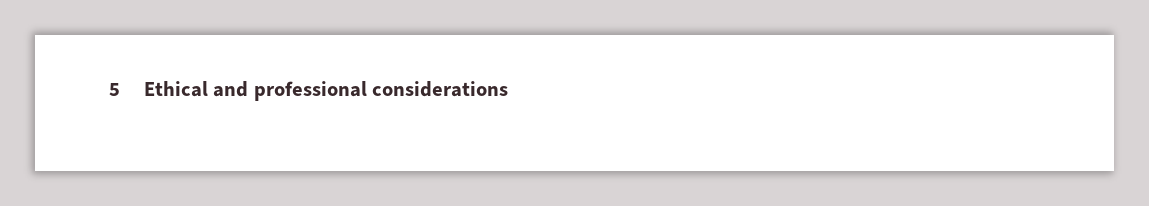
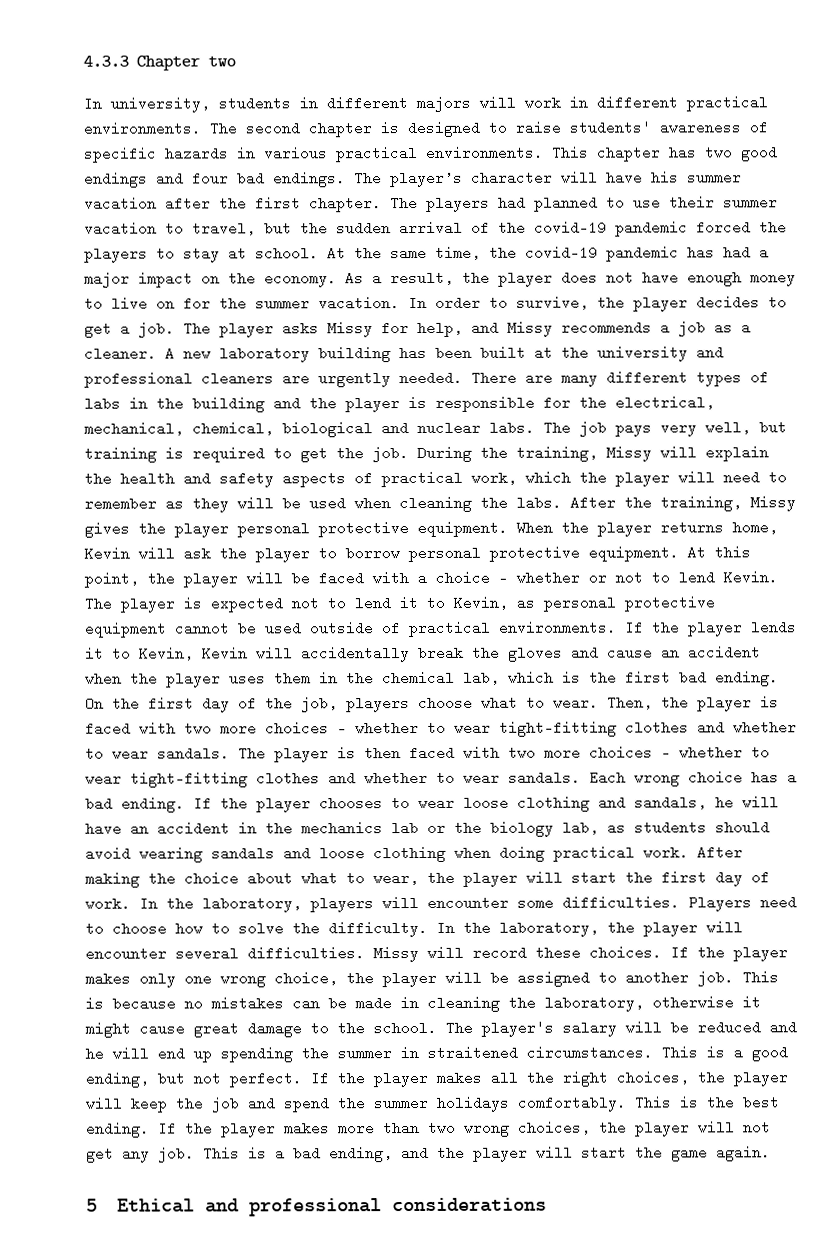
+ 4.3.3 Chapter two
+ In university, students in different majors will work in different practical environments. The second chapter is designed to raise students' awareness of specific hazards in various practical environments. This chapter has two good endings and four bad endings. The player’s character will have his summer vacation after the first chapter. The players had planned to use their summer vacation to travel, but the sudden arrival of the covid-19 pandemic forced the players to stay at school. At the same time, the covid-19 pandemic has had a major impact on the economy. As a result, the player does not have enough money to live on for the summer vacation. In order to survive, the player decides to get a job. The player asks Missy for help, and Missy recommends a job as a cleaner. A new laboratory building has been built at the university and professional cleaners are urgently needed. There are many different types of labs in the building and the player is responsible for the electrical, mechanical, chemical, biological and nuclear labs. The job pays very well, but training is required to get the job. During the training, Missy will explain the health and safety aspects of practical work, which the player will need to remember as they will be used when cleaning the labs. After the training, Missy gives the player personal protective equipment. When the player returns home, Kevin will ask the player to borrow personal protective equipment. At this point, the player will be faced with a choice - whether or not to lend Kevin. The player is expected not to lend it to Kevin, as personal protective equipment cannot be used outside of practical environments. If the player lends it to Kevin, Kevin will accidentally break the gloves and cause an accident when the player uses them in the chemical lab, which is the first bad ending. On the first day of the job, players choose what to wear. Then, the player is faced with two more choices - whether to wear tight-fitting clothes and whether to wear sandals. The player is then faced with two more choices - whether to wear tight-fitting clothes and whether to wear sandals. Each wrong choice has a bad ending. If the player chooses to wear loose clothing and sandals, he will have an accident in the mechanics lab or the biology lab, as students should avoid wearing sandals and loose clothing when doing practical work. After making the choice about what to wear, the player will start the first day of work. In the laboratory, players will encounter some difficulties. Players need to choose how to solve the difficulty. In the laboratory, the player will encounter several difficulties. Missy will record these choices. If the player makes only one wrong choice, the player will be assigned to another job. This is because no mistakes can be made in cleaning the laboratory, otherwise it might cause great damage to the school. The player's salary will be reduced and he will end up spending the summer in straitened circumstances. This is a good ending, but not perfect. If the player makes all the right choices, the player will keep the job and spend the summer holidays comfortably. This is the best ending. If the player makes more than two wrong choices, the player will not get any job. This is a bad ending, and the player will start the game again.

